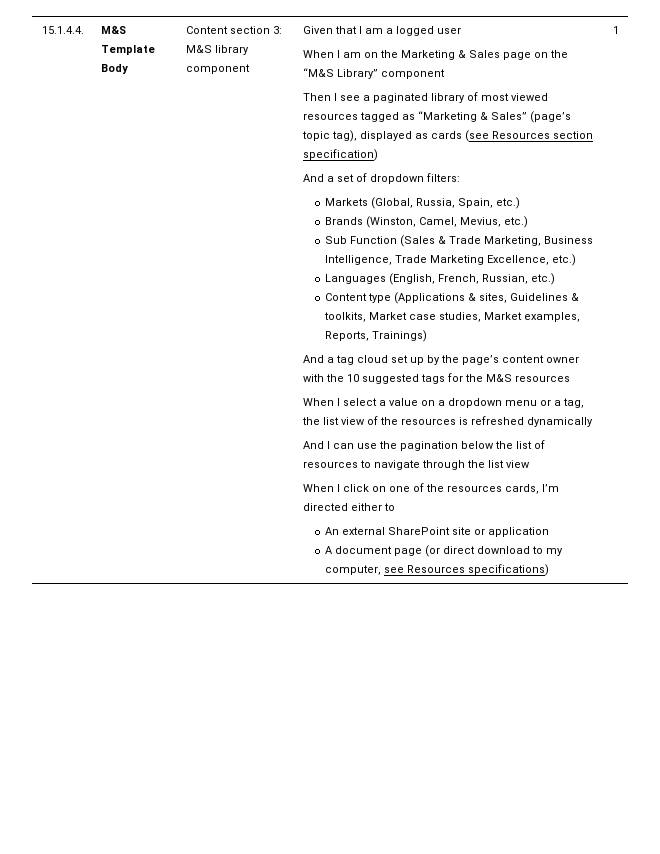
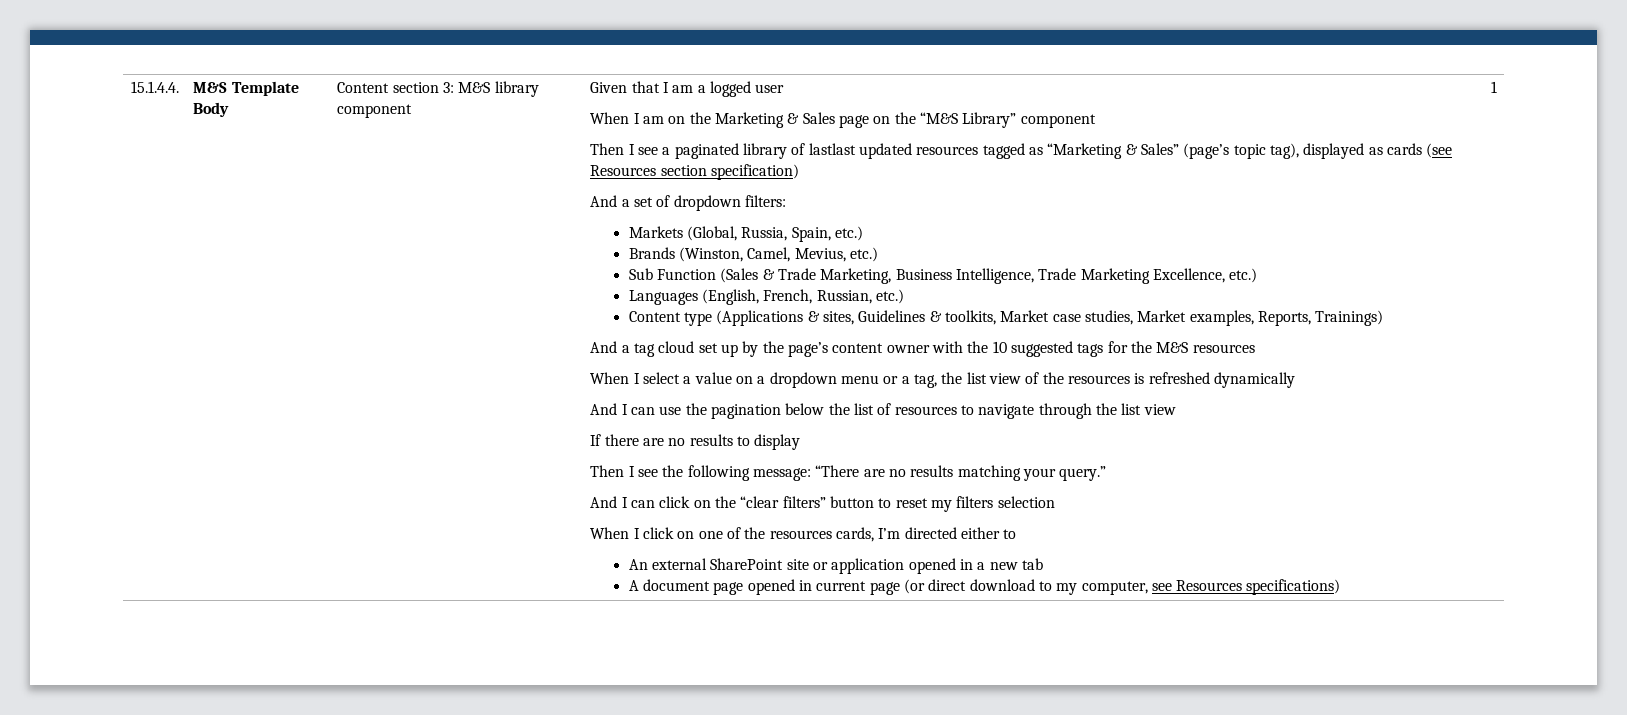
- Then I see a paginated library of most viewed resources tagged as “Marketing & Sales” (page’s topic tag), displayed as cards (see Resources section specification)
+ Then I see a paginated library of lastlast updated resources tagged as “Marketing & Sales” (page’s topic tag), displayed as cards (see Resources section specification)
+ If there are no results to display
+ Then I see the following message: “There are no results matching your query.”
+ And I can click on the “clear filters” button to reset my filters selection
- An external SharePoint site or application
+ An external SharePoint site or application opened in a new tab
- A document page (or direct download to my computer, see Resources specifications)
+ A document page opened in current page (or direct download to my computer, see Resources specifications)

